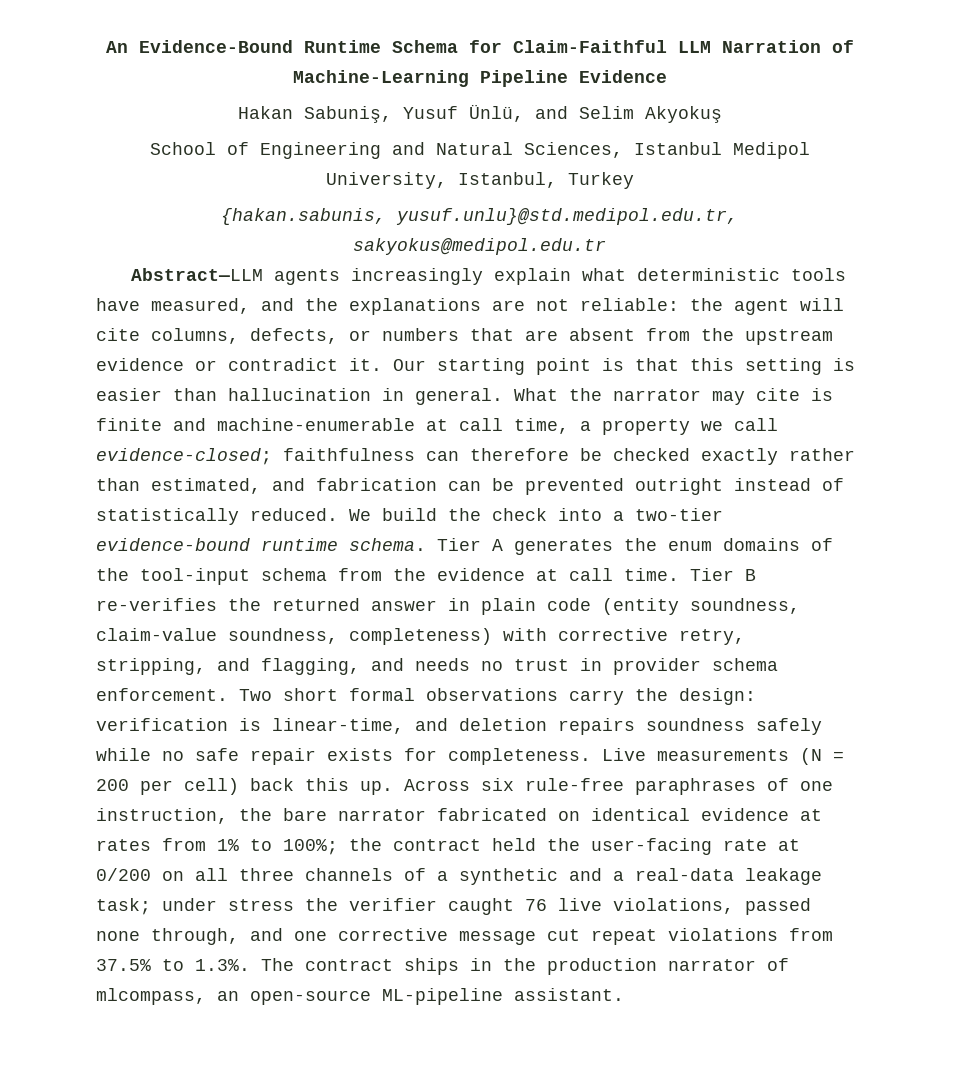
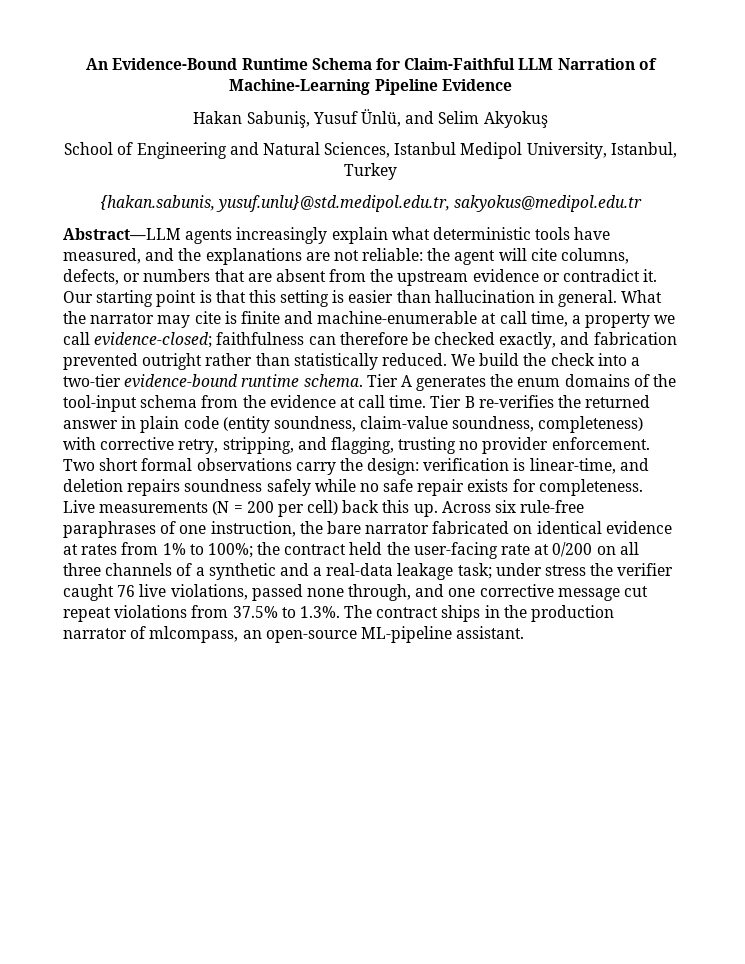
- What the narrator may cite is finite and machine-enumerable at call time, a property we call evidence-closed; faithfulness can therefore be checked exactly rather than estimated, and fabrication can be prevented outright instead of statistically reduced.
+ What the narrator may cite is finite and machine-enumerable at call time, a property we call evidence-closed; faithfulness can therefore be checked exactly, and fabrication prevented outright rather than statistically reduced.
- Tier B re-verifies the returned answer in plain code (entity soundness, claim-value soundness, completeness) with corrective retry, stripping, and flagging, and needs no trust in provider schema enforcement.
+ Tier B re-verifies the returned answer in plain code (entity soundness, claim-value soundness, completeness) with corrective retry, stripping, and flagging, trusting no provider enforcement.

